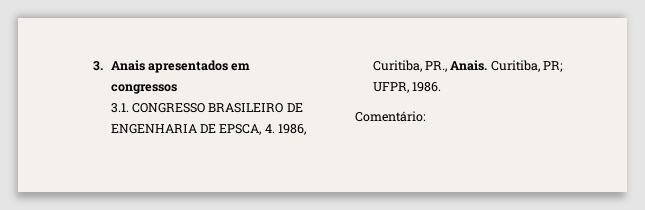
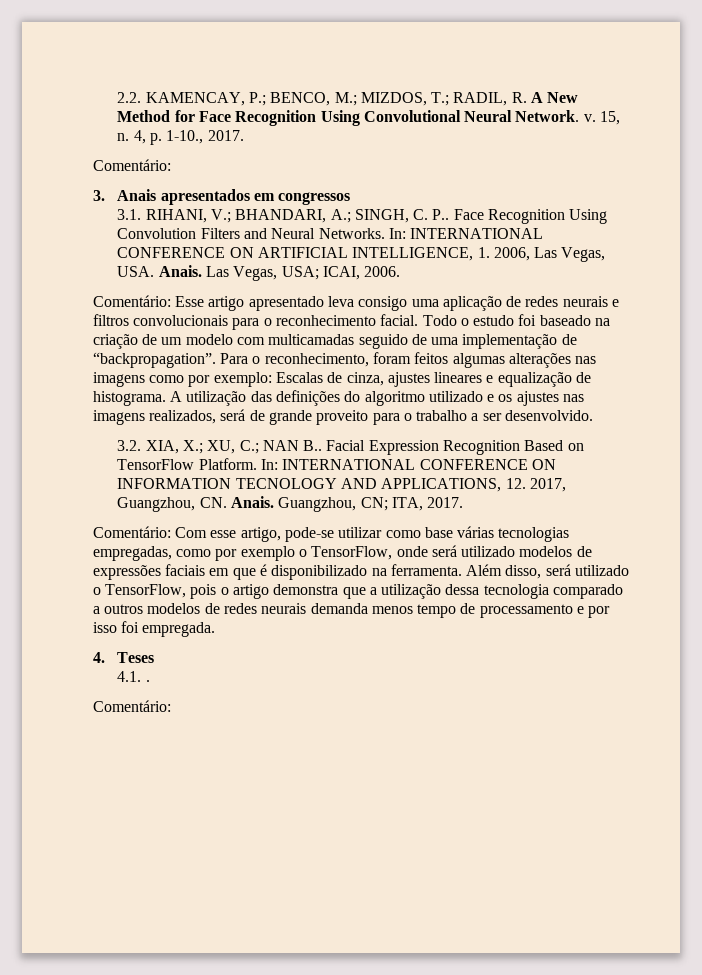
+ 2.2. KAMENCAY, P.; BENCO, M.; MIZDOS, T.; RADIL, R. A New Method for Face Recognition Using Convolutional Neural Network. v. 15, n. 4, p. 1-10., 2017.
+ Comentário:
- 3.1. CONGRESSO BRASILEIRO DE ENGENHARIA DE EPSCA, 4. 1986, Curitiba, PR., Anais. Curitiba, PR; UFPR, 1986.
+ 3.1. RIHANI, V.; BHANDARI, A.; SINGH, C. P.. Face Recognition Using Convolution Filters and Neural Networks. In: INTERNATIONAL CONFERENCE ON ARTIFICIAL INTELLIGENCE, 1. 2006, Las Vegas, USA. Anais. Las Vegas, USA; ICAI, 2006.
+ Comentário: Esse artigo apresentado leva consigo uma aplicação de redes neurais e filtros convolucionais para o reconhecimento facial. Todo o estudo foi baseado na criação de um modelo com multicamadas seguido de uma implementação de “backpropagation”. Para o reconhecimento, foram feitos algumas alterações nas imagens como por exemplo: Escalas de cinza, ajustes lineares e equalização de histograma. A utilização das definições do algoritmo utilizado e os ajustes nas imagens realizados, será de grande proveito para o trabalho a ser desenvolvido.
+ 3.2. XIA, X.; XU, C.; NAN B.. Facial Expression Recognition Based on TensorFlow Platform. In: INTERNATIONAL CONFERENCE ON INFORMATION TECNOLOGY AND APPLICATIONS, 12. 2017, Guangzhou, CN. Anais. Guangzhou, CN; ITA, 2017.
+ Comentário: Com esse artigo, pode-se utilizar como base várias tecnologias empregadas, como por exemplo o TensorFlow, onde será utilizado modelos de expressões faciais em que é disponibilizado na ferramenta. Além disso, será utilizado o TensorFlow, pois o artigo demonstra que a utilização dessa tecnologia comparado a outros modelos de redes neurais demanda menos tempo de processamento e por isso foi empregada.
+ 4. Teses
+ 4.1. .

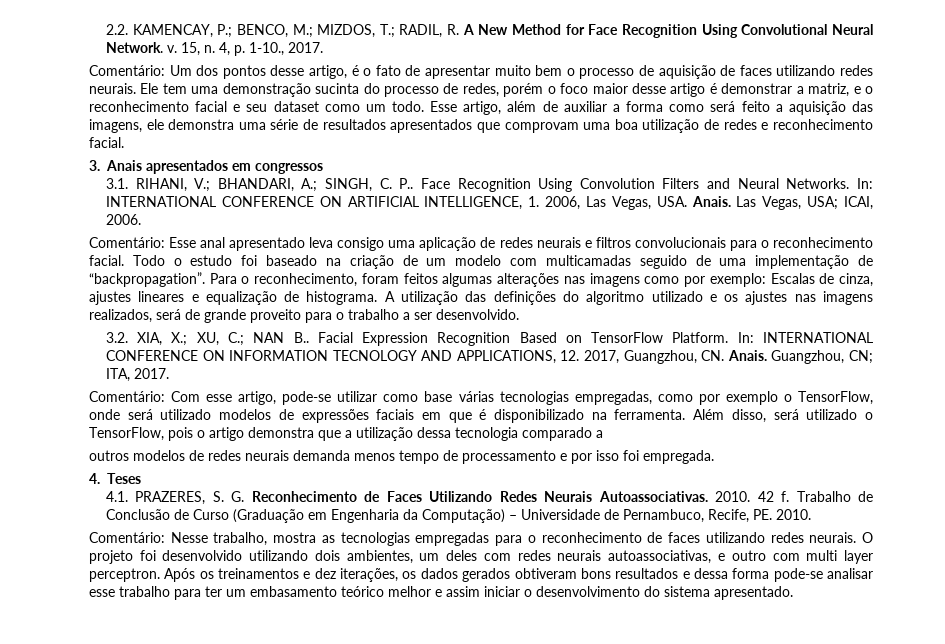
  4, p. 1-10., 2017.
- Comentário:
+ Comentário: Um dos pontos desse artigo, é o fato de apresentar muito bem o processo de aquisição de faces utilizando redes neurais. Ele tem uma demonstração sucinta do processo de redes, porém o foco maior desse artigo é demonstrar a matriz, e o reconhecimento facial e seu dataset como um todo. Esse artigo, além de auxiliar a forma como será feito a aquisição das imagens, ele demonstra uma série de resultados apresentados que comprovam uma boa utilização de redes e reconhecimento facial.
- Comentário: Esse artigo apresentado leva consigo uma aplicação de redes neurais e filtros convolucionais para o reconhecimento facial.
+ Comentário: Esse anal apresentado leva consigo uma aplicação de redes neurais e filtros convolucionais para o reconhecimento facial.
- Além disso, será utilizado o TensorFlow, pois o artigo demonstra que a utilização dessa tecnologia comparado a outros modelos de redes neurais demanda menos tempo de processamento e por isso foi empregada.
+ Além disso, será utilizado o TensorFlow, pois o artigo demonstra que a utilização dessa tecnologia comparado a
+ outros modelos de redes neurais demanda menos tempo de processamento e por isso foi empregada.
- 4.1. .
- Comentário:
+ 4.1. PRAZERES, S. G. Reconhecimento de Faces Utilizando Redes Neurais Autoassociativas. 2010. 42 f. Trabalho de Conclusão de Curso (Graduação em Engenharia da Computação) – Universidade de Pernambuco, Recife, PE. 2010.
+ Comentário: Nesse trabalho, mostra as tecnologias empregadas para o reconhecimento de faces utilizando redes neurais. O projeto foi desenvolvido utilizando dois ambientes, um deles com redes neurais autoassociativas, e outro com multi layer perceptron. Após os treinamentos e dez iterações, os dados gerados obtiveram bons resultados e dessa forma pode-se analisar esse trabalho para ter um embasamento teórico melhor e assim iniciar o desenvolvimento do sistema apresentado.

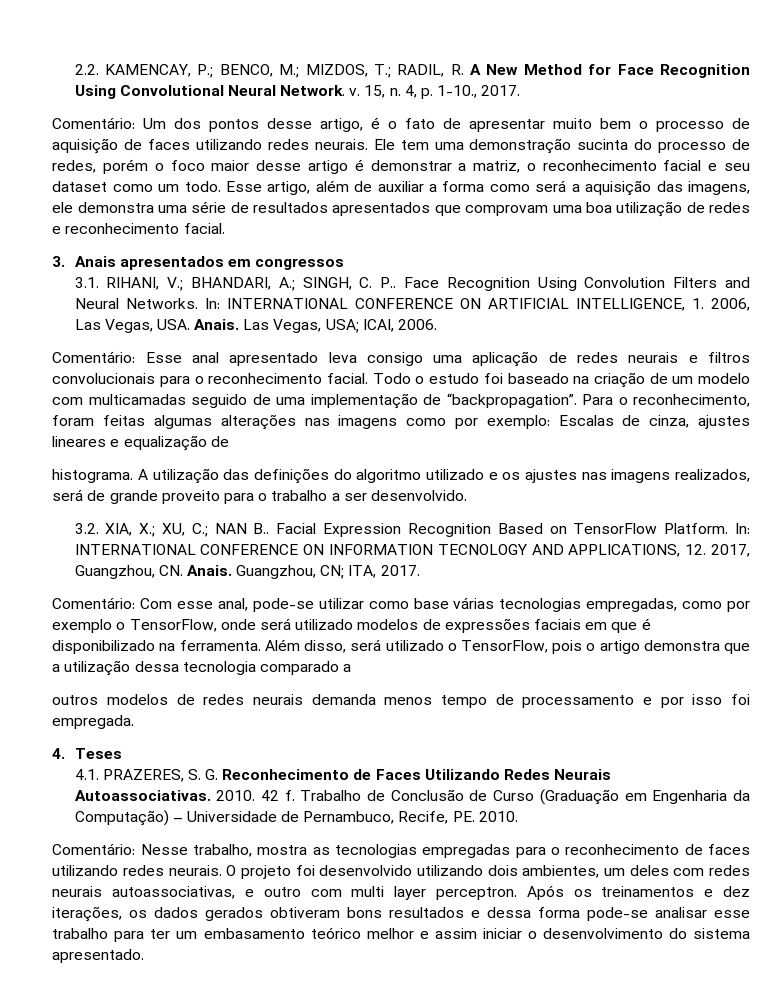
- Ele tem uma demonstração sucinta do processo de redes, porém o foco maior desse artigo é demonstrar a matriz, e o reconhecimento facial e seu dataset como um todo.
+ Ele tem uma demonstração sucinta do processo de redes, porém o foco maior desse artigo é demonstrar a matriz, o reconhecimento facial e seu dataset como um todo.
- Esse artigo, além de auxiliar a forma como será feito a aquisição das imagens, ele demonstra uma série de resultados apresentados que comprovam uma boa utilização de redes e reconhecimento facial.
+ Esse artigo, além de auxiliar a forma como será a aquisição das imagens, ele demonstra uma série de resultados apresentados que comprovam uma boa utilização de redes e reconhecimento facial.
- Para o reconhecimento, foram feitos algumas alterações nas imagens como por exemplo: Escalas de cinza, ajustes lineares e equalização de histograma.
+ Para o reconhecimento, foram feitas algumas alterações nas imagens como por exemplo: Escalas de cinza, ajustes lineares e equalização de
+ histograma.
- Comentário: Com esse artigo, pode-se utilizar como base várias tecnologias empregadas, como por exemplo o TensorFlow, onde será utilizado modelos de expressões faciais em que é disponibilizado na ferramenta.
+ Comentário: Com esse anal, pode-se utilizar como base várias tecnologias empregadas, como por exemplo o TensorFlow, onde será utilizado modelos de expressões faciais em que é disponibilizado na ferramenta.

